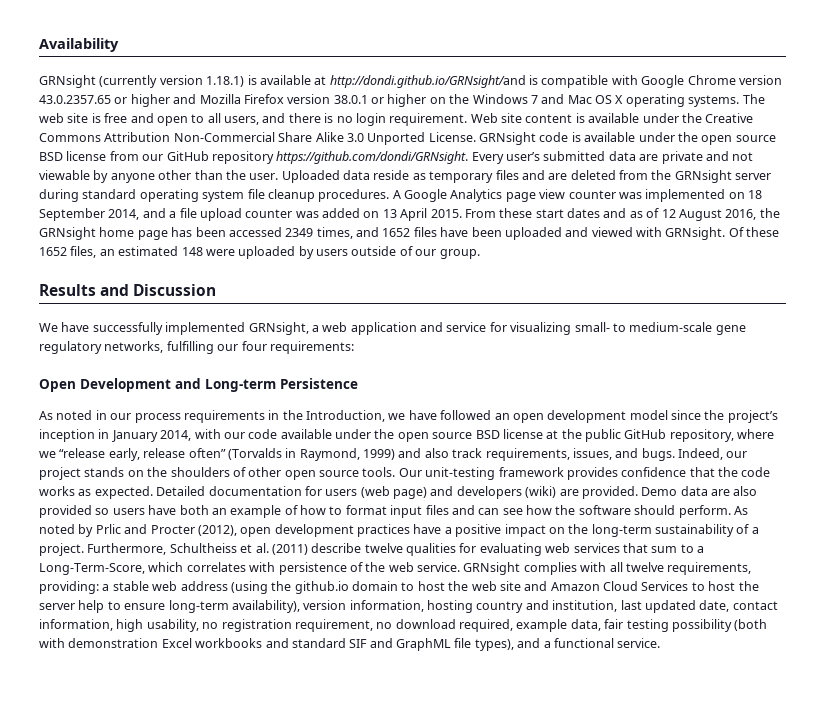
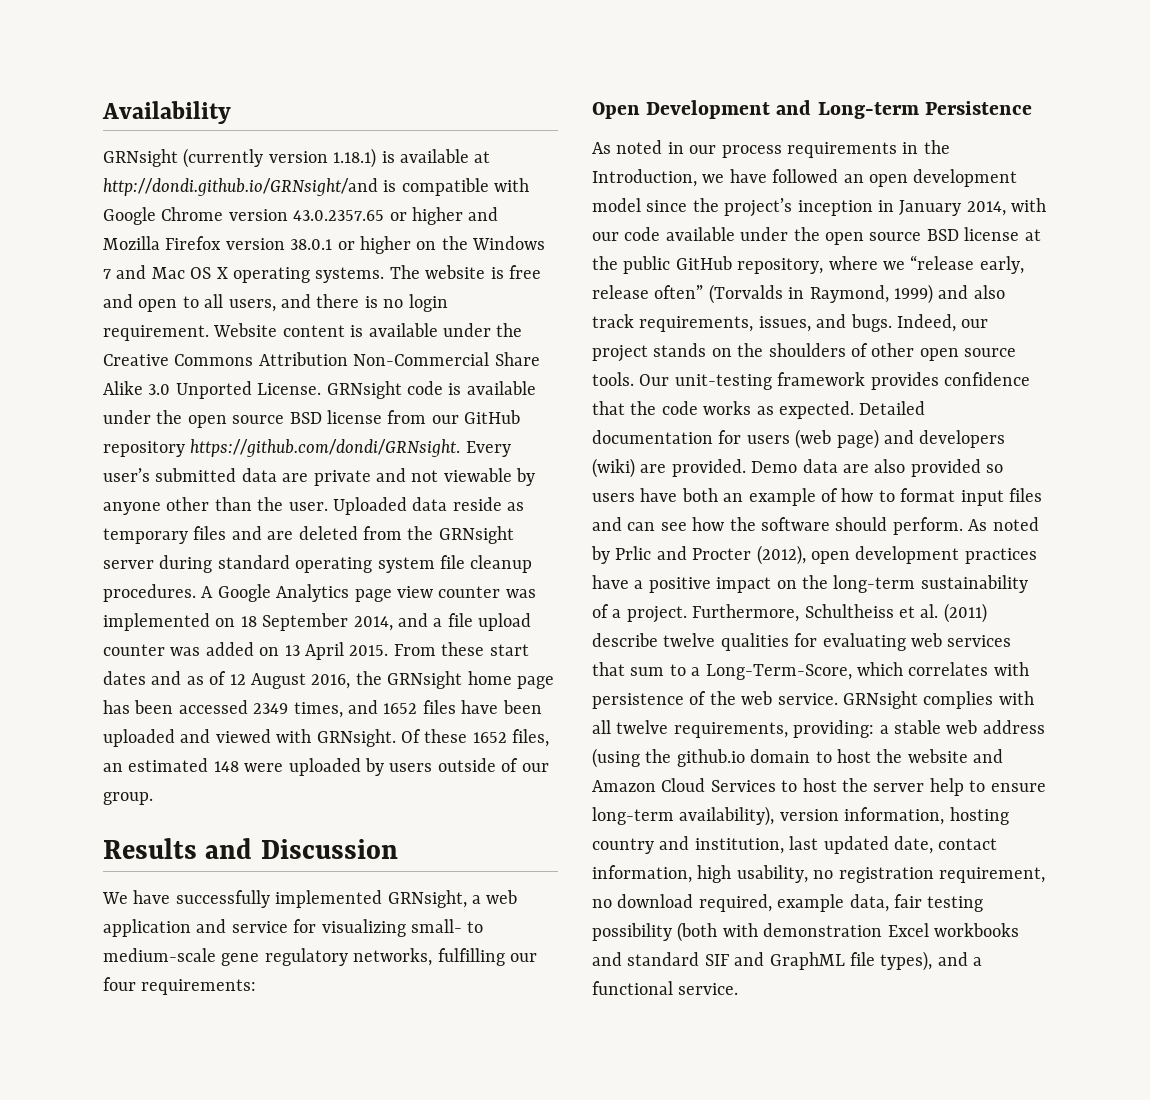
- The web site is free and open to all users, and there is no login requirement.
+ The website is free and open to all users, and there is no login requirement.
- Web site content is available under the Creative Commons Attribution Non-Commercial Share Alike 3.0 Unported License.
+ Website content is available under the Creative Commons Attribution Non-Commercial Share Alike 3.0 Unported License.
- a stable web address (using the github.io domain to host the web site and Amazon Cloud Services to host the server help to ensure long-term availability), version information, hosting country and institution, last updated date, contact information, high usability, no registration requirement, no download required, example data, fair testing possibility (both with demonstration Excel workbooks and standard SIF and GraphML file types), and a functional service.
+ a stable web address (using the github.io domain to host the website and Amazon Cloud Services to host the server help to ensure long-term availability), version information, hosting country and institution, last updated date, contact information, high usability, no registration requirement, no download required, example data, fair testing possibility (both with demonstration Excel workbooks and standard SIF and GraphML file types), and a functional service.

